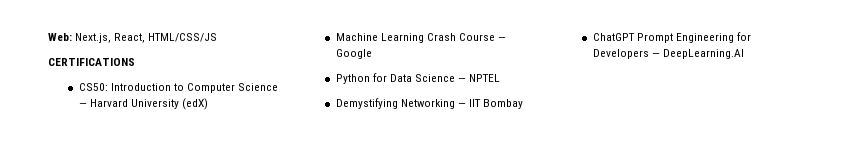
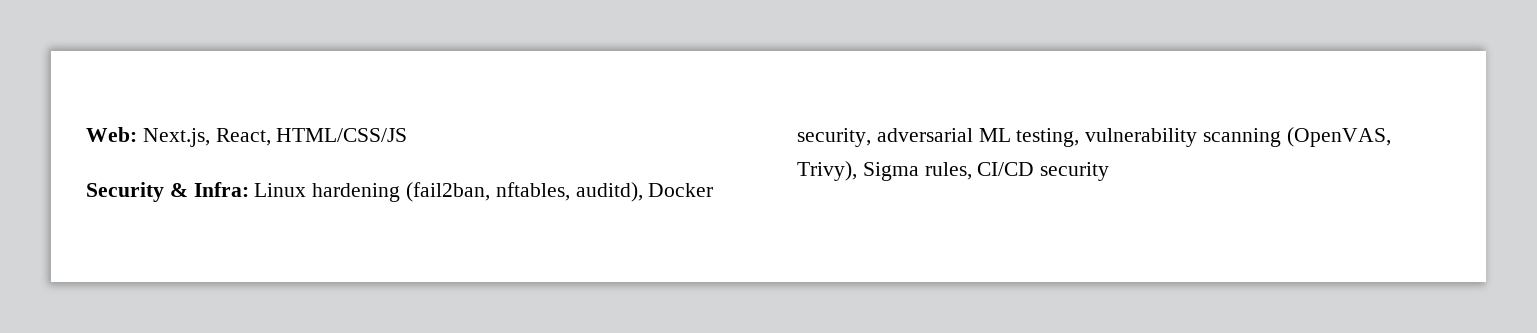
- CERTIFICATIONS
- CS50: Introduction to Computer Science — Harvard University (edX)
- Machine Learning Crash Course — Google
- Python for Data Science — NPTEL
- Demystifying Networking — IIT Bombay
- ChatGPT Prompt Engineering for Developers — DeepLearning.AI
+ Security & Infra: Linux hardening (fail2ban, nftables, auditd), Docker security, adversarial ML testing, vulnerability scanning (OpenVAS, Trivy), Sigma rules, CI/CD security

